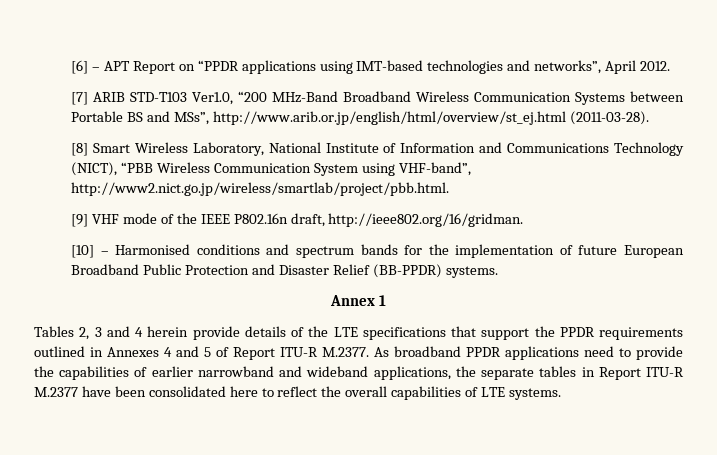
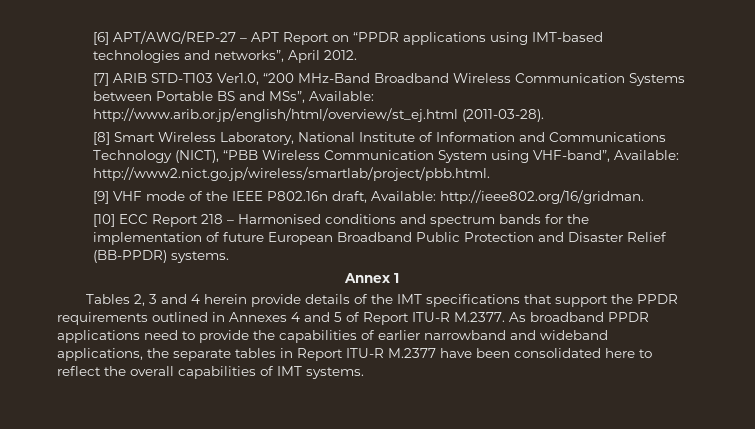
- [6] – APT Report on “PPDR applications using IMT-based technologies and networks”, April 2012.
+ [6] APT/AWG/REP-27 – APT Report on “PPDR applications using IMT-based technologies and networks”, April 2012.
- [7] ARIB STD-T103 Ver1.0, “200 MHz-Band Broadband Wireless Communication Systems between Portable BS and MSs”, http://www.arib.or.jp/english/html/overview/st_ej.html (2011-03-28).
+ [7] ARIB STD-T103 Ver1.0, “200 MHz-Band Broadband Wireless Communication Systems between Portable BS and MSs”, Available: http://www.arib.or.jp/english/html/overview/st_ej.html (2011-03-28).
- [8] Smart Wireless Laboratory, National Institute of Information and Communications Technology (NICT), “PBB Wireless Communication System using VHF-band”, http://www2.nict.go.jp/wireless/smartlab/project/pbb.html.
+ [8] Smart Wireless Laboratory, National Institute of Information and Communications Technology (NICT), “PBB Wireless Communication System using VHF-band”, Available: http://www2.nict.go.jp/wireless/smartlab/project/pbb.html.
- [9] VHF mode of the IEEE P802.16n draft, http://ieee802.org/16/gridman.
+ [9] VHF mode of the IEEE P802.16n draft, Available: http://ieee802.org/16/gridman.
- [10] – Harmonised conditions and spectrum bands for the implementation of future European Broadband Public Protection and Disaster Relief (BB-PPDR) systems.
+ [10] ECC Report 218 – Harmonised conditions and spectrum bands for the implementation of future European Broadband Public Protection and Disaster Relief (BB-PPDR) systems.
- Tables 2, 3 and 4 herein provide details of the LTE specifications that support the PPDR requirements outlined in Annexes 4 and 5 of Report ITU-R M.2377. As broadband PPDR applications need to provide the capabilities of earlier narrowband and wideband applications, the separate tables in Report ITU-R M.2377 have been consolidated here to reflect the overall capabilities of LTE systems.
+ Tables 2, 3 and 4 herein provide details of the IMT specifications that support the PPDR requirements outlined in Annexes 4 and 5 of Report ITU-R M.2377. As broadband PPDR applications need to provide the capabilities of earlier narrowband and wideband applications, the separate tables in Report ITU-R M.2377 have been consolidated here to reflect the overall capabilities of IMT systems.

